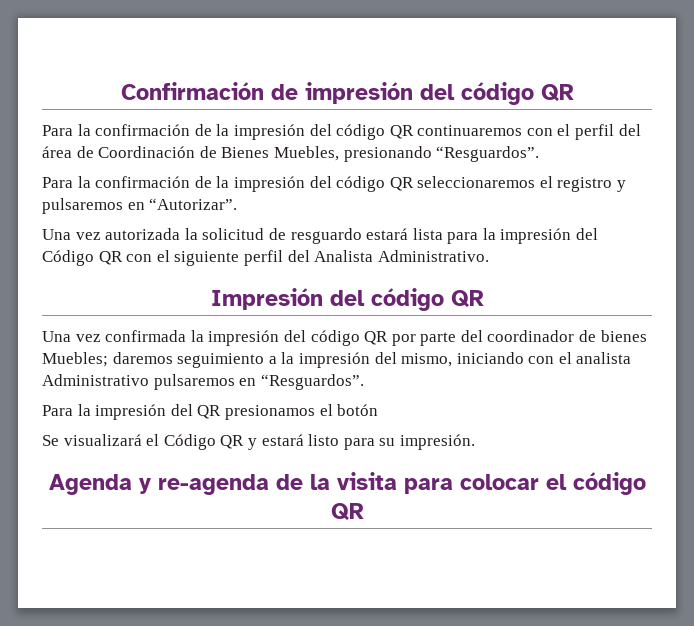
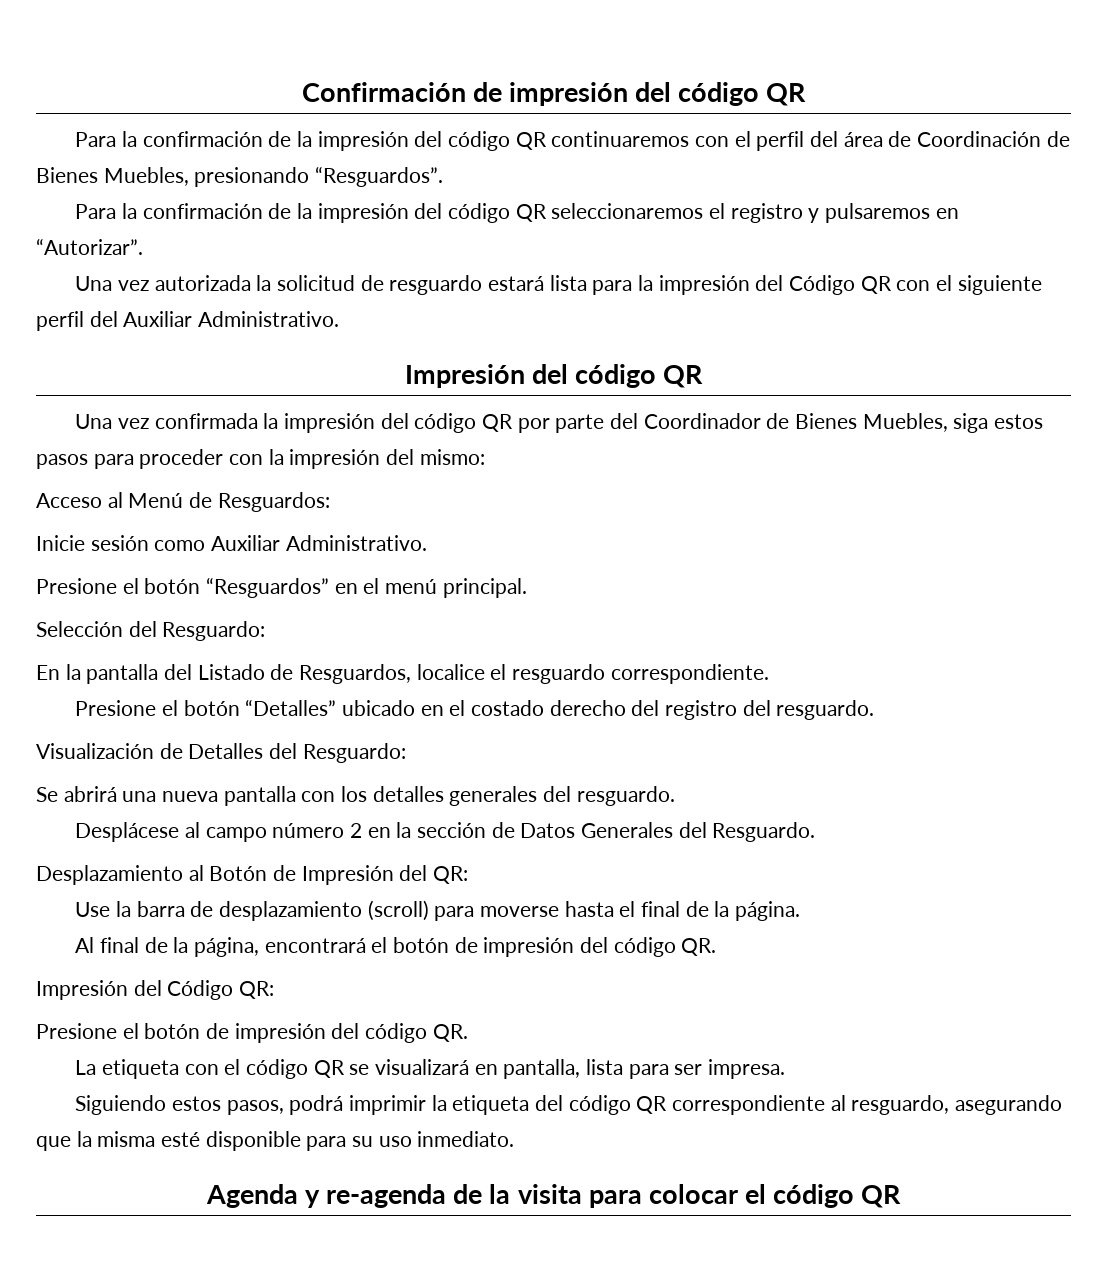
- Una vez autorizada la solicitud de resguardo estará lista para la impresión del Código QR con el siguiente perfil del Analista Administrativo.
+ Una vez autorizada la solicitud de resguardo estará lista para la impresión del Código QR con el siguiente perfil del Auxiliar Administrativo.
- Una vez confirmada la impresión del código QR por parte del coordinador de bienes Muebles; daremos seguimiento a la impresión del mismo, iniciando con el analista Administrativo pulsaremos en “Resguardos”.
- Para la impresión del QR presionamos el botón
- Se visualizará el Código QR y estará listo para su impresión.
+ Una vez confirmada la impresión del código QR por parte del Coordinador de Bienes Muebles, siga estos pasos para proceder con la impresión del mismo:
+ Acceso al Menú de Resguardos:
+ Inicie sesión como Auxiliar Administrativo.
+ Presione el botón “Resguardos” en el menú principal.
+ Selección del Resguardo:
+ En la pantalla del Listado de Resguardos, localice el resguardo correspondiente.
+ Presione el botón “Detalles” ubicado en el costado derecho del registro del resguardo.
+ Visualización de Detalles del Resguardo:
+ Se abrirá una nueva pantalla con los detalles generales del resguardo.
+ Desplácese al campo número 2 en la sección de Datos Generales del Resguardo.
+ Desplazamiento al Botón de Impresión del QR:
+ Use la barra de desplazamiento (scroll) para moverse hasta el final de la página.
+ Al final de la página, encontrará el botón de impresión del código QR.
+ Impresión del Código QR:
+ Presione el botón de impresión del código QR.
+ La etiqueta con el código QR se visualizará en pantalla, lista para ser impresa.
+ Siguiendo estos pasos, podrá imprimir la etiqueta del código QR correspondiente al resguardo, asegurando que la misma esté disponible para su uso inmediato.

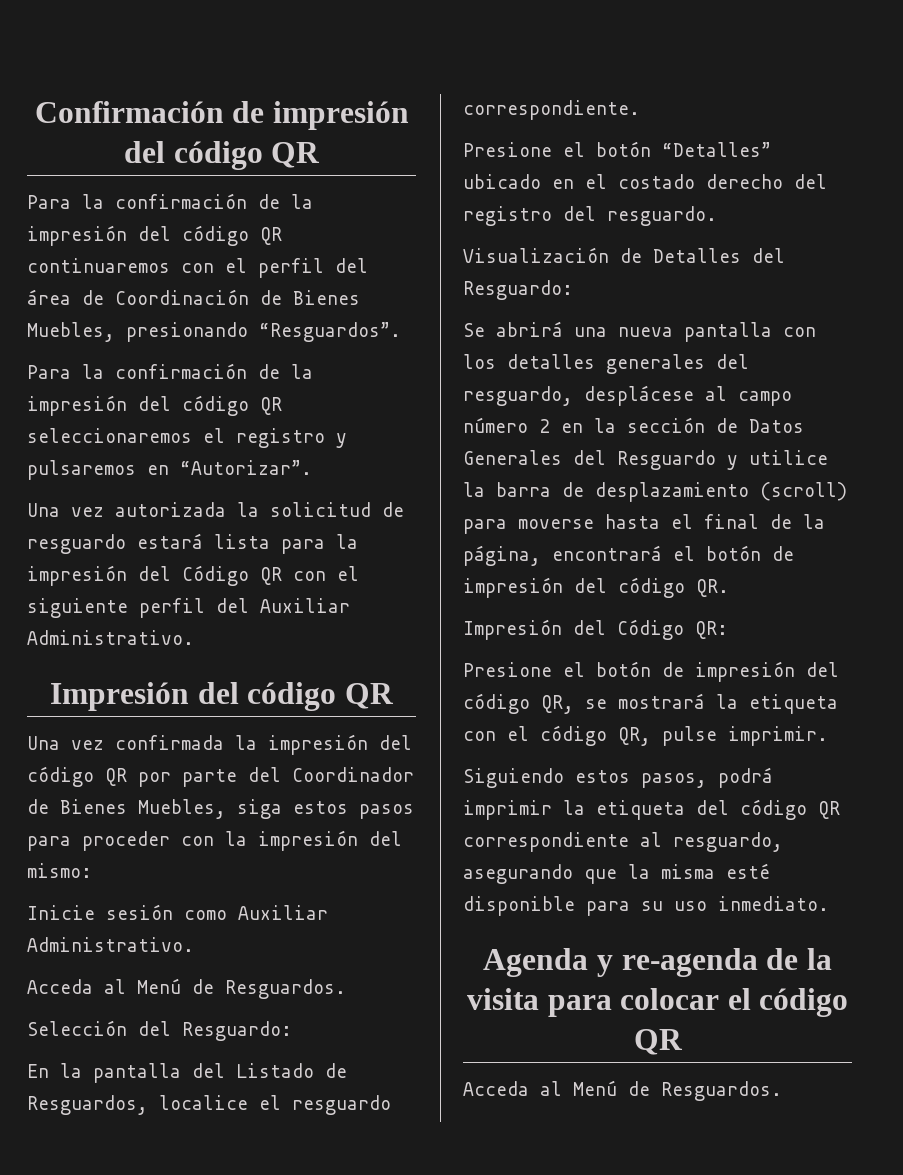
- Acceso al Menú de Resguardos:
  Inicie sesión como Auxiliar Administrativo.
- Presione el botón “Resguardos” en el menú principal.
+ Acceda al Menú de Resguardos.
- Se abrirá una nueva pantalla con los detalles generales del resguardo.
- Desplácese al campo número 2 en la sección de Datos Generales del Resguardo.
- Desplazamiento al Botón de Impresión del QR:
- Use la barra de desplazamiento (scroll) para moverse hasta el final de la página.
- Al final de la página, encontrará el botón de impresión del código QR.
+ Se abrirá una nueva pantalla con los detalles generales del resguardo, desplácese al campo número 2 en la sección de Datos Generales del Resguardo y utilice la barra de desplazamiento (scroll) para moverse hasta el final de la página, encontrará el botón de impresión del código QR.
- Presione el botón de impresión del código QR.
- La etiqueta con el código QR se visualizará en pantalla, lista para ser impresa.
+ Presione el botón de impresión del código QR, se mostrará la etiqueta con el código QR, pulse imprimir.
  Agenda y re-agenda de la visita para colocar el código QR
+ Acceda al Menú de Resguardos.

